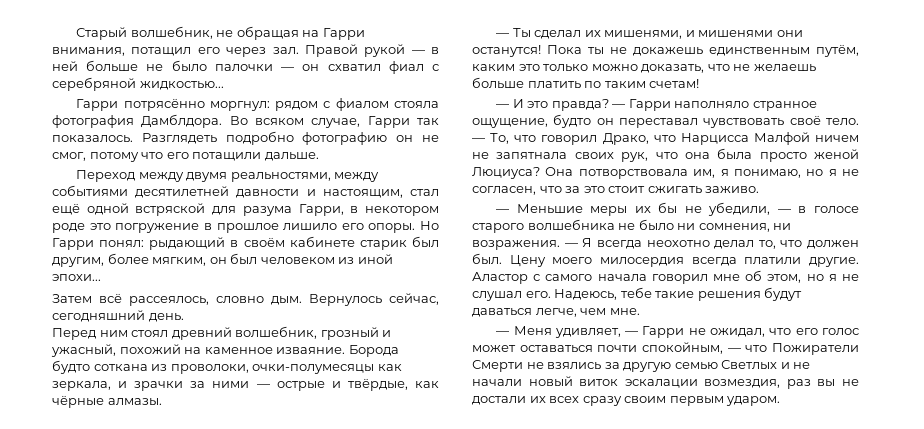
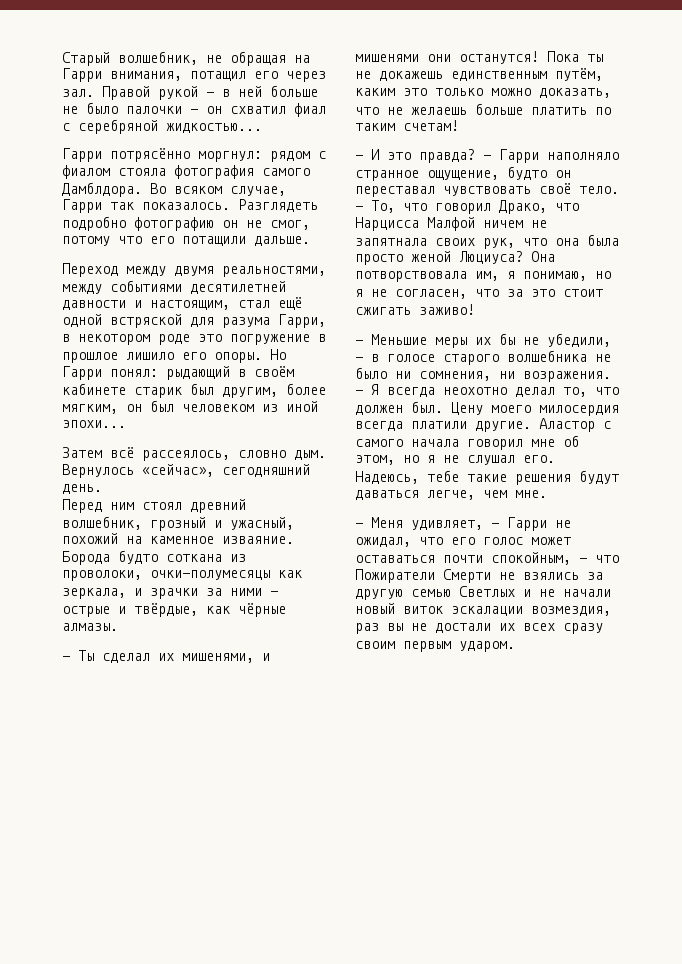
- Гарри потрясённо моргнул: рядом с фиалом стояла фотография Дамблдора.
+ Гарри потрясённо моргнул: рядом с фиалом стояла фотография самого Дамблдора.
- Вернулось сейчас, сегодняшний день.
+ Вернулось «сейчас», сегодняшний день.
- Она потворствовала им, я понимаю, но я не согласен, что за это стоит сжигать заживо.
+ Она потворствовала им, я понимаю, но я не согласен, что за это стоит сжигать заживо!

